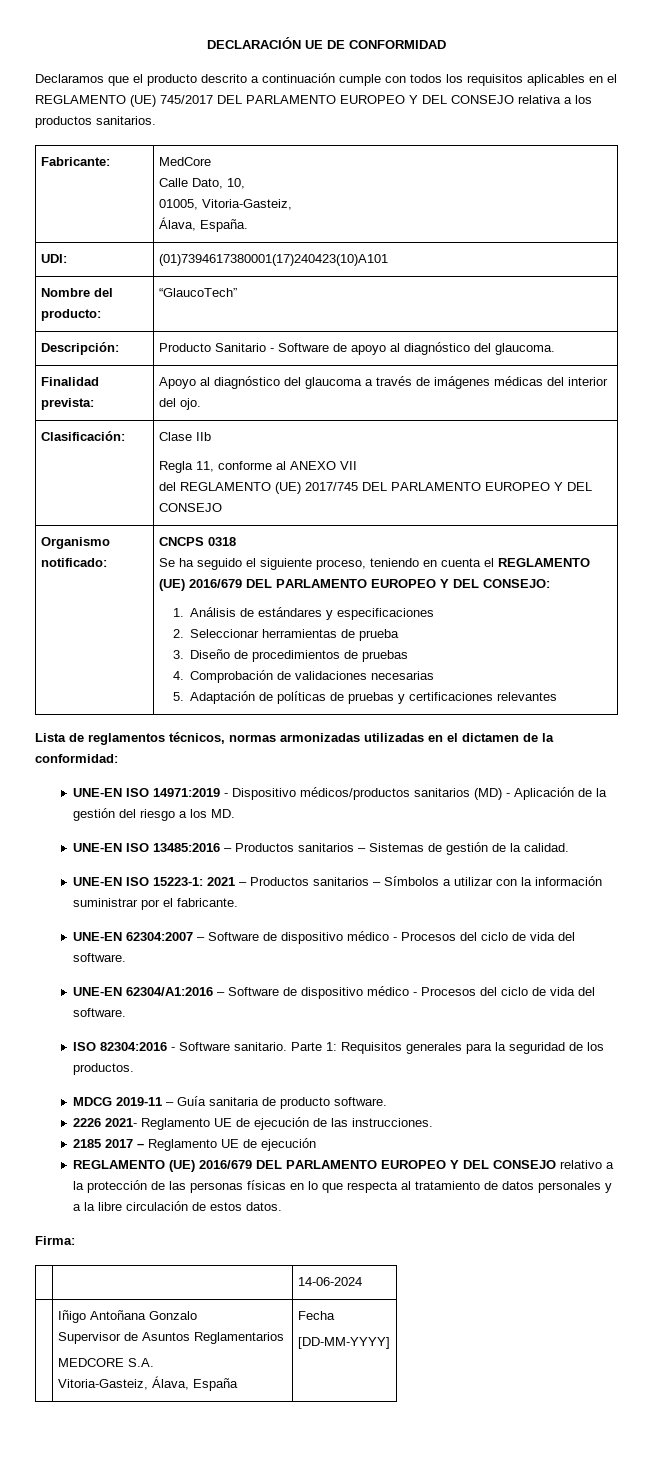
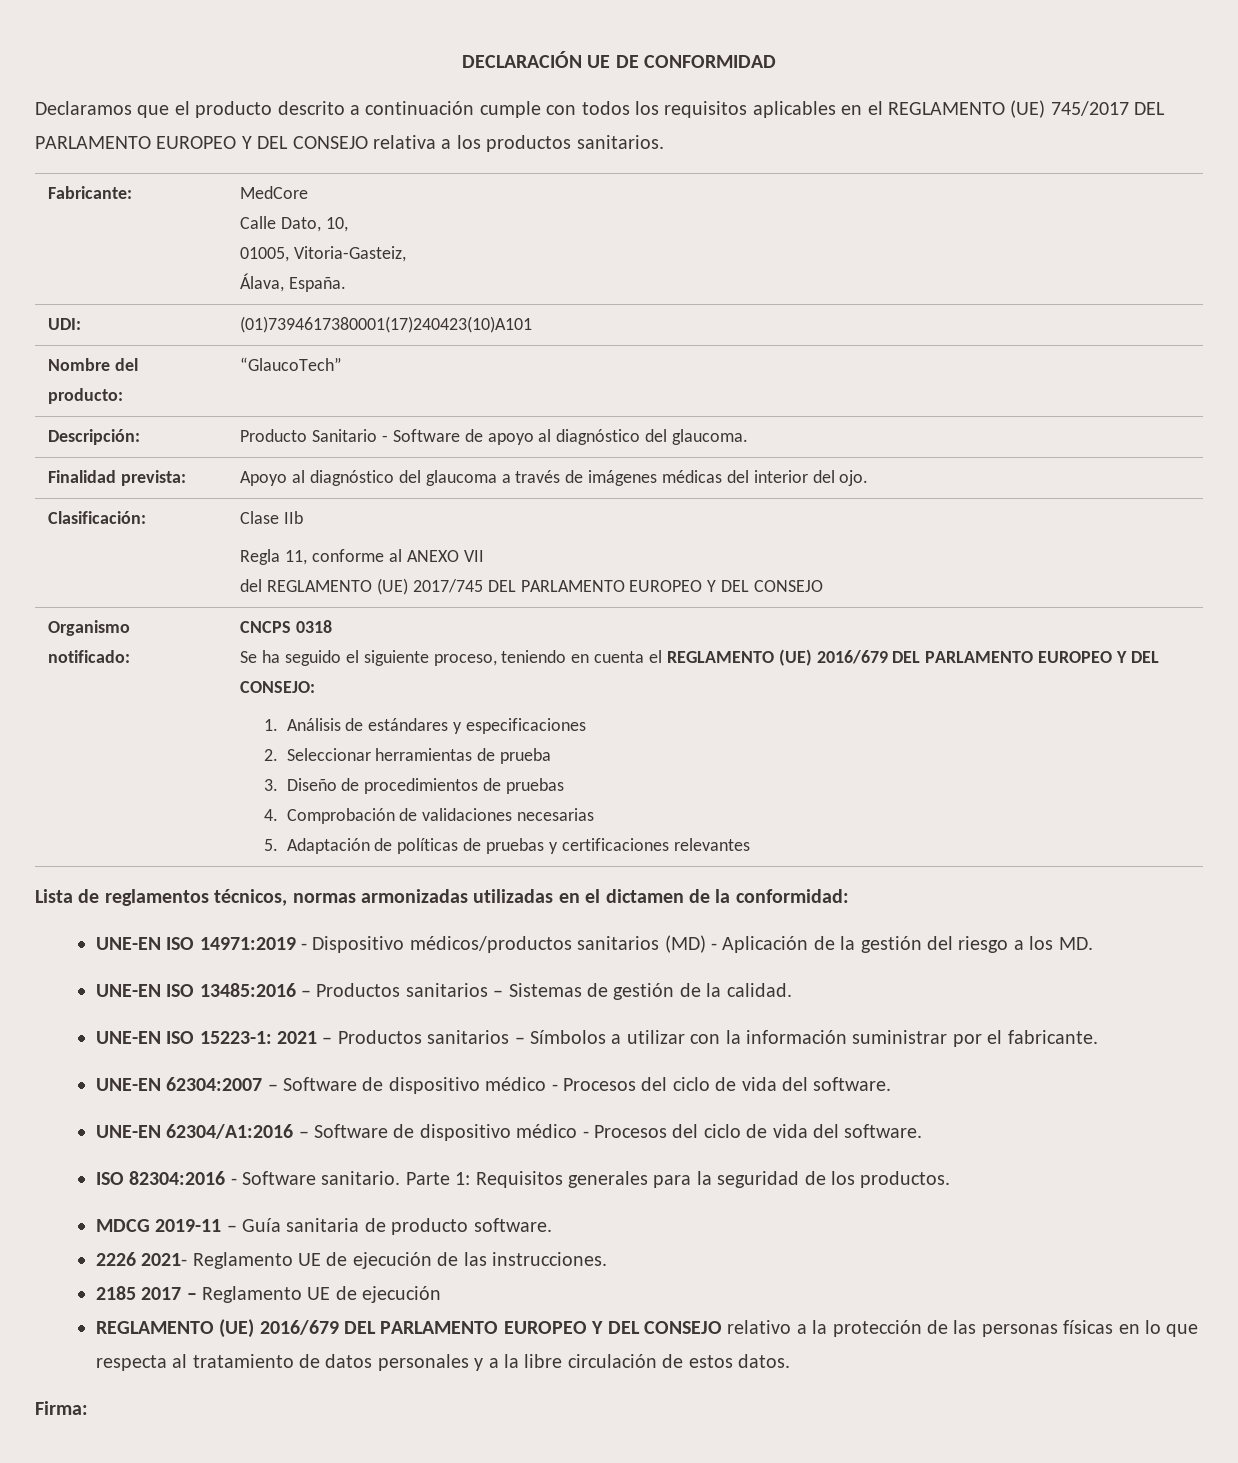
- | | 14-06-2024
- | Iñigo Antoñana Gonzalo
- Supervisor de Asuntos Reglamentarios
- MEDCORE S.A.
- Vitoria-Gasteiz, Álava, España | Fecha
- [DD-MM-YYYY]

